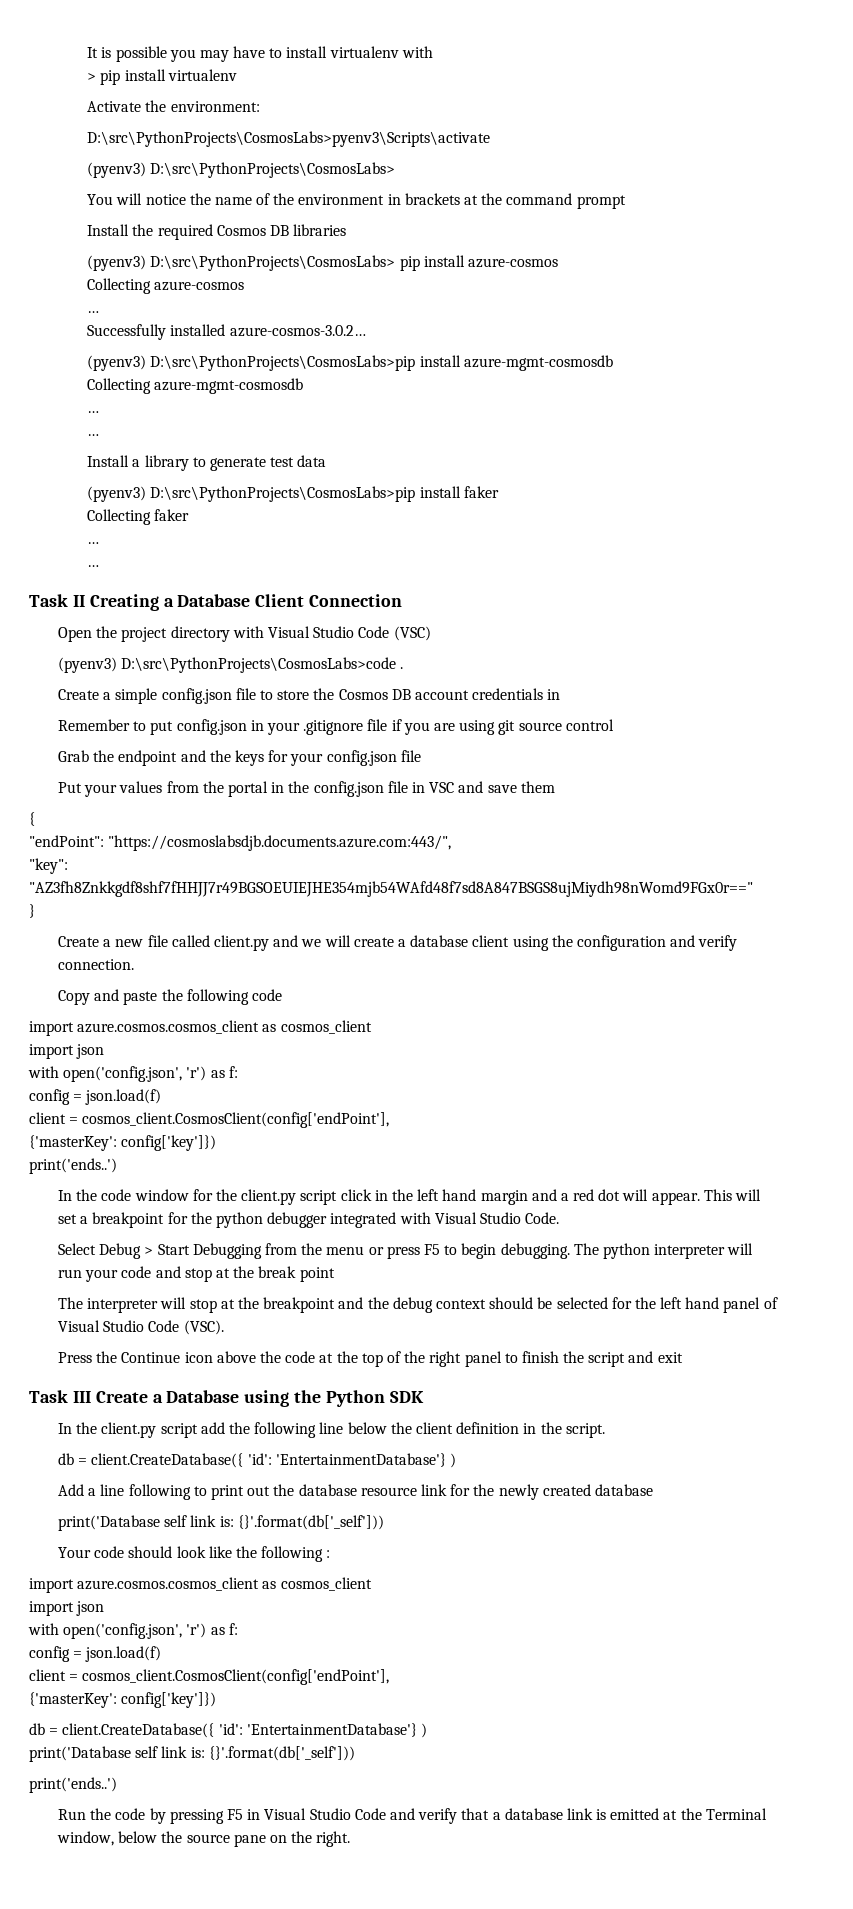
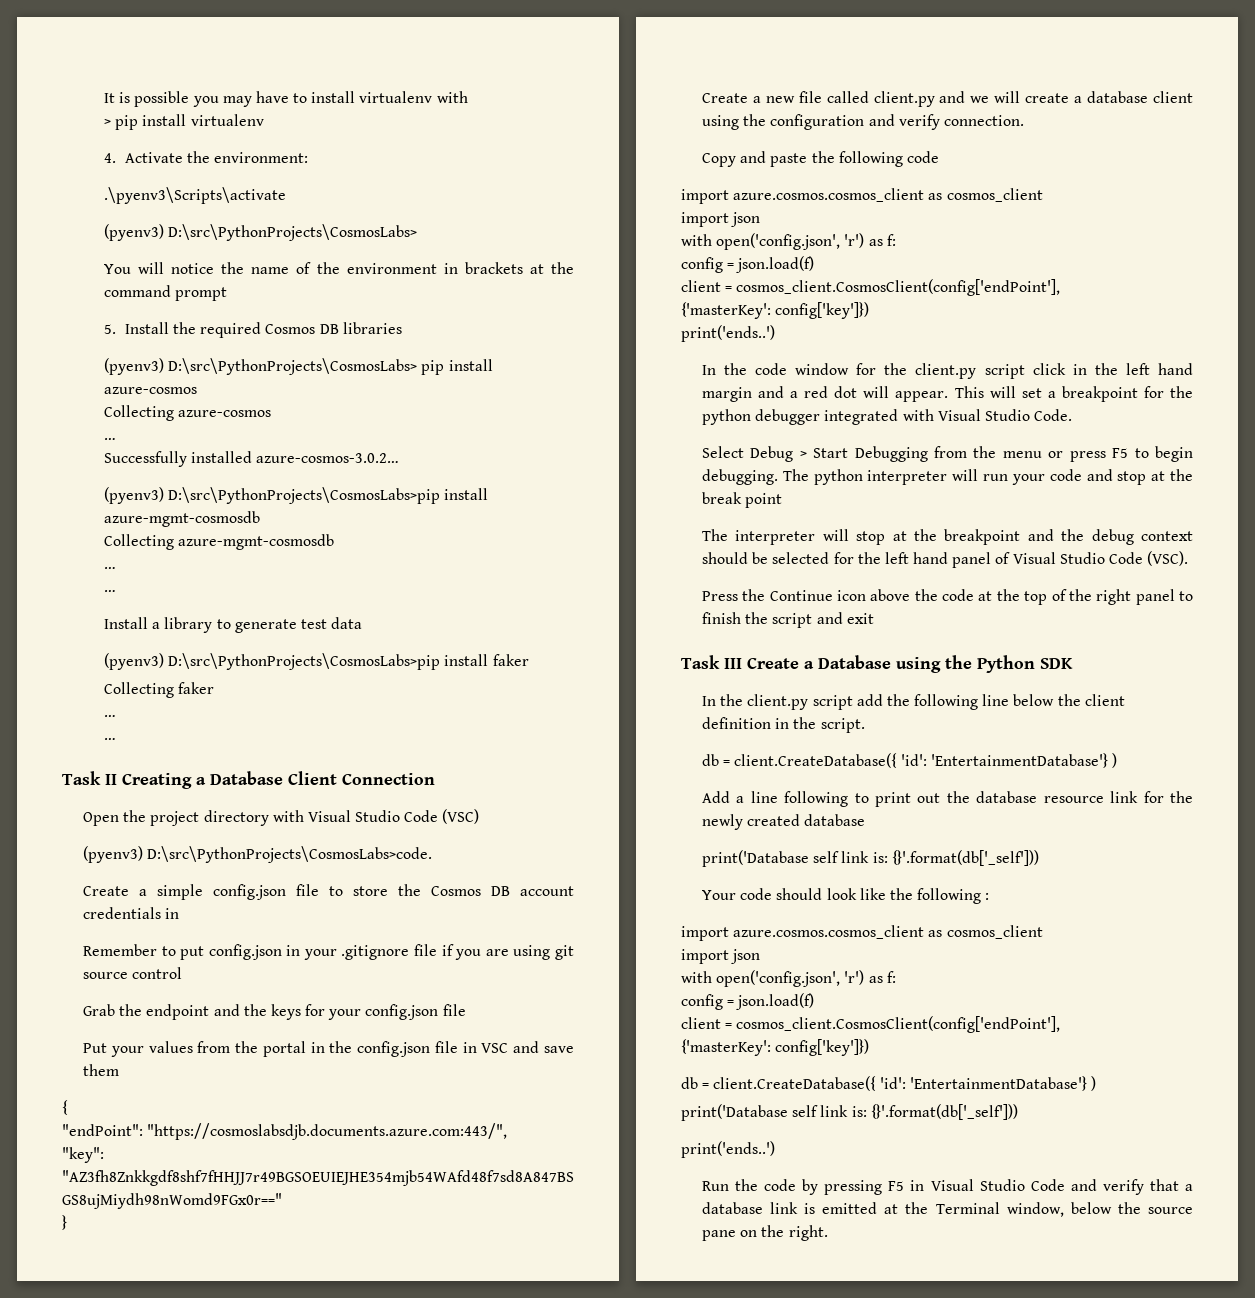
- Activate the environment:
+ 4. Activate the environment:
- D:\src\PythonProjects\CosmosLabs>pyenv3\Scripts\activate
+ .\pyenv3\Scripts\activate
- Install the required Cosmos DB libraries
+ 5. Install the required Cosmos DB libraries
- (pyenv3) D:\src\PythonProjects\CosmosLabs>code .
+ (pyenv3) D:\src\PythonProjects\CosmosLabs>code.

